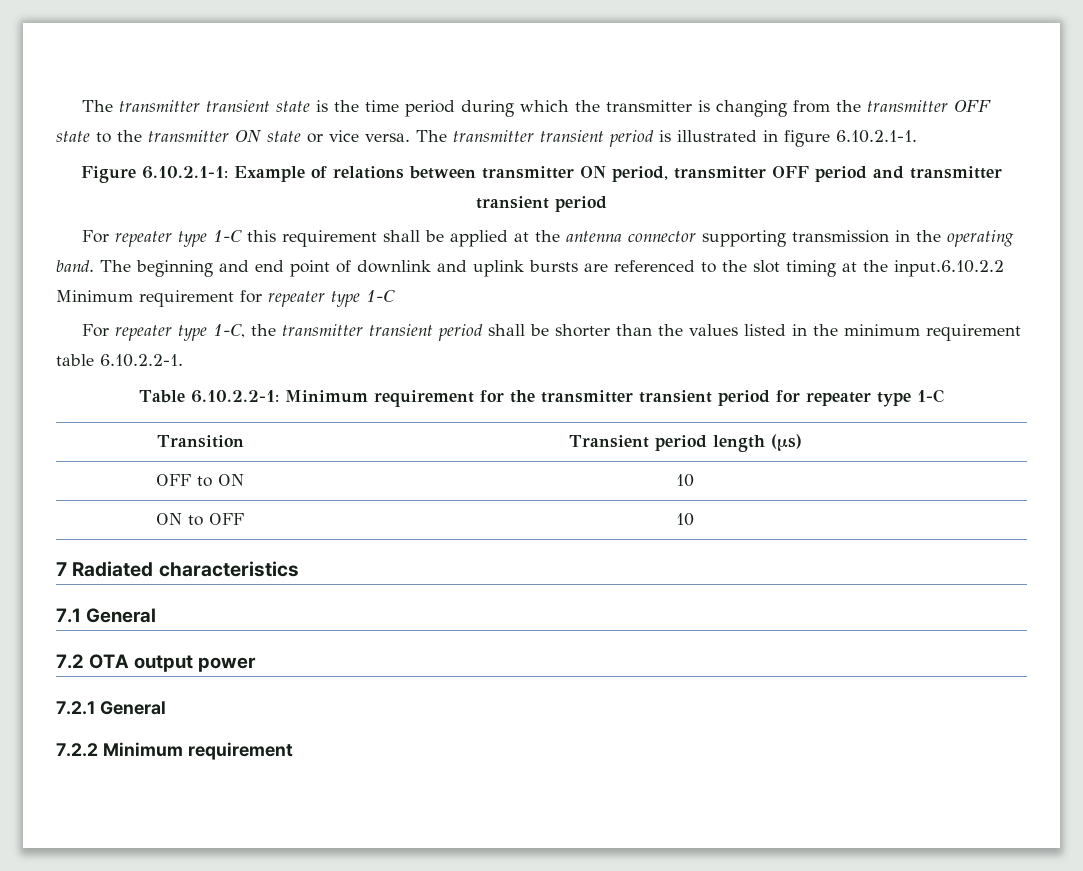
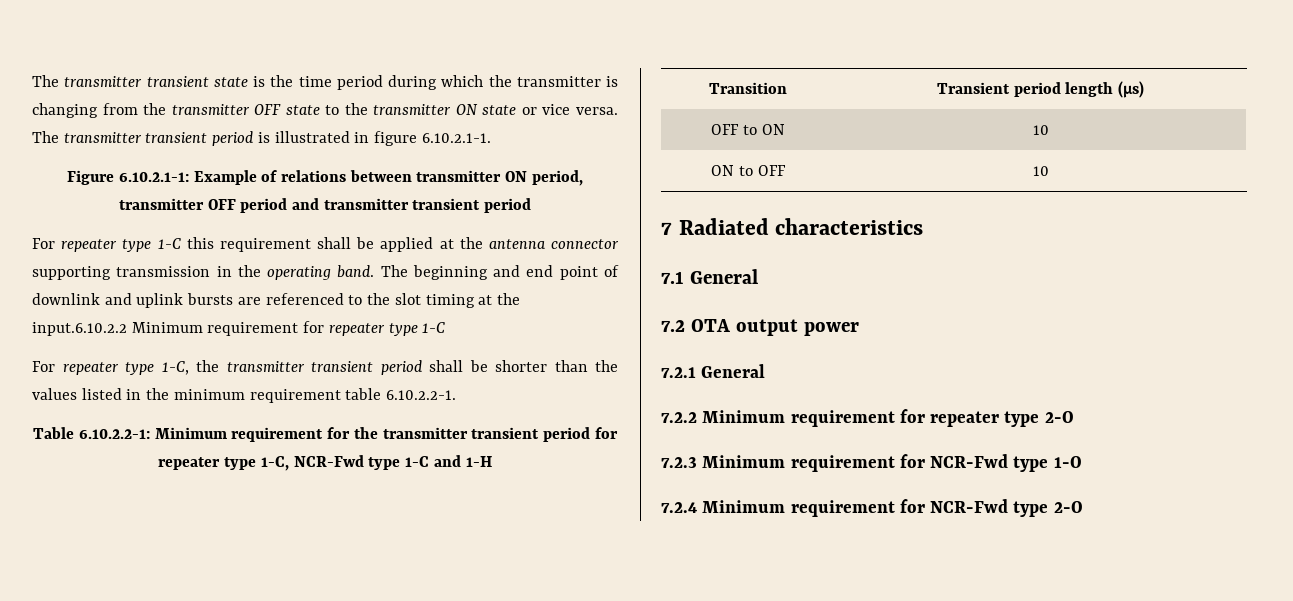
- Table 6.10.2.2-1: Minimum requirement for the transmitter transient period for repeater type 1-C
+ Table 6.10.2.2-1: Minimum requirement for the transmitter transient period for repeater type 1-C, NCR-Fwd type 1-C and 1-H
- 7.2.2 Minimum requirement
+ 7.2.2 Minimum requirement for repeater type 2-O
+ 7.2.3 Minimum requirement for NCR-Fwd type 1-O
+ 7.2.4 Minimum requirement for NCR-Fwd type 2-O

